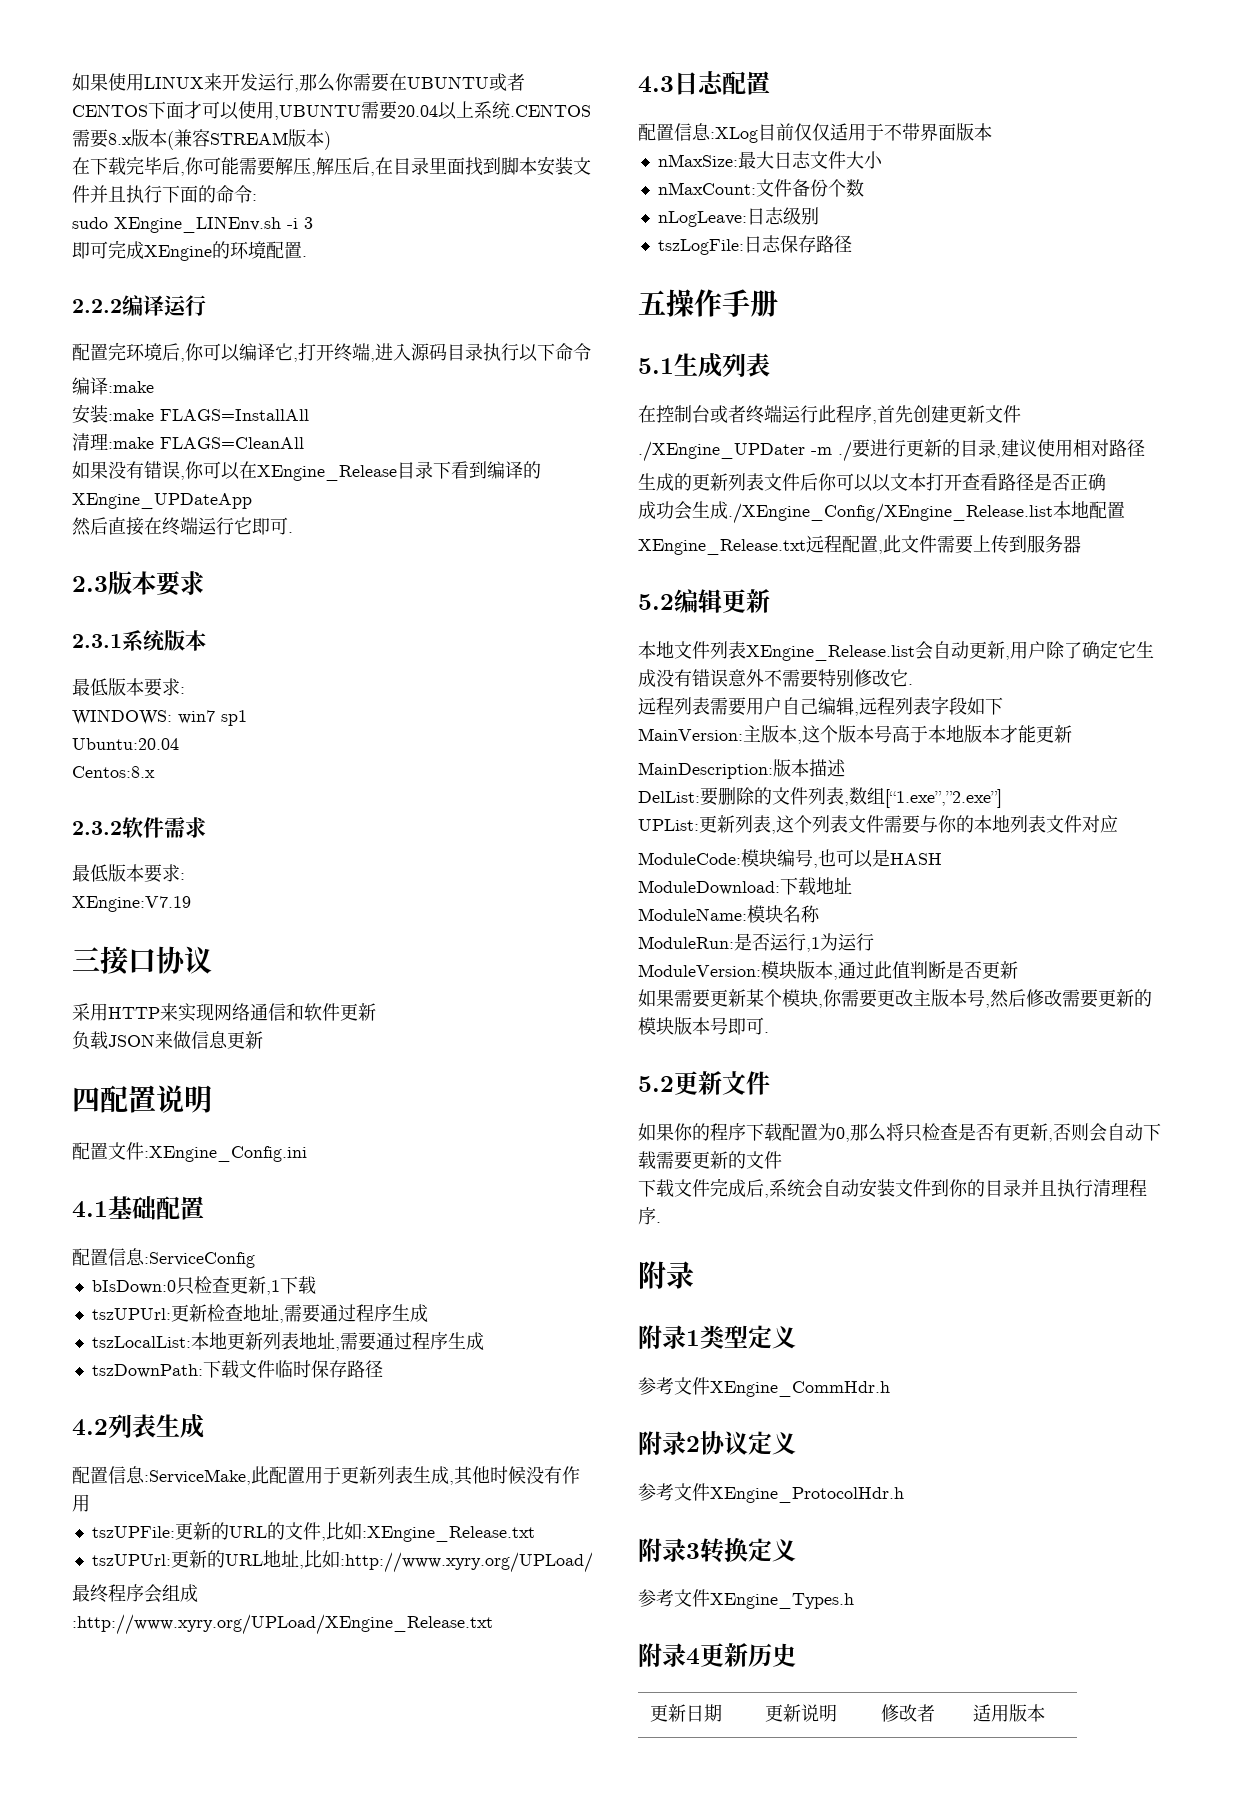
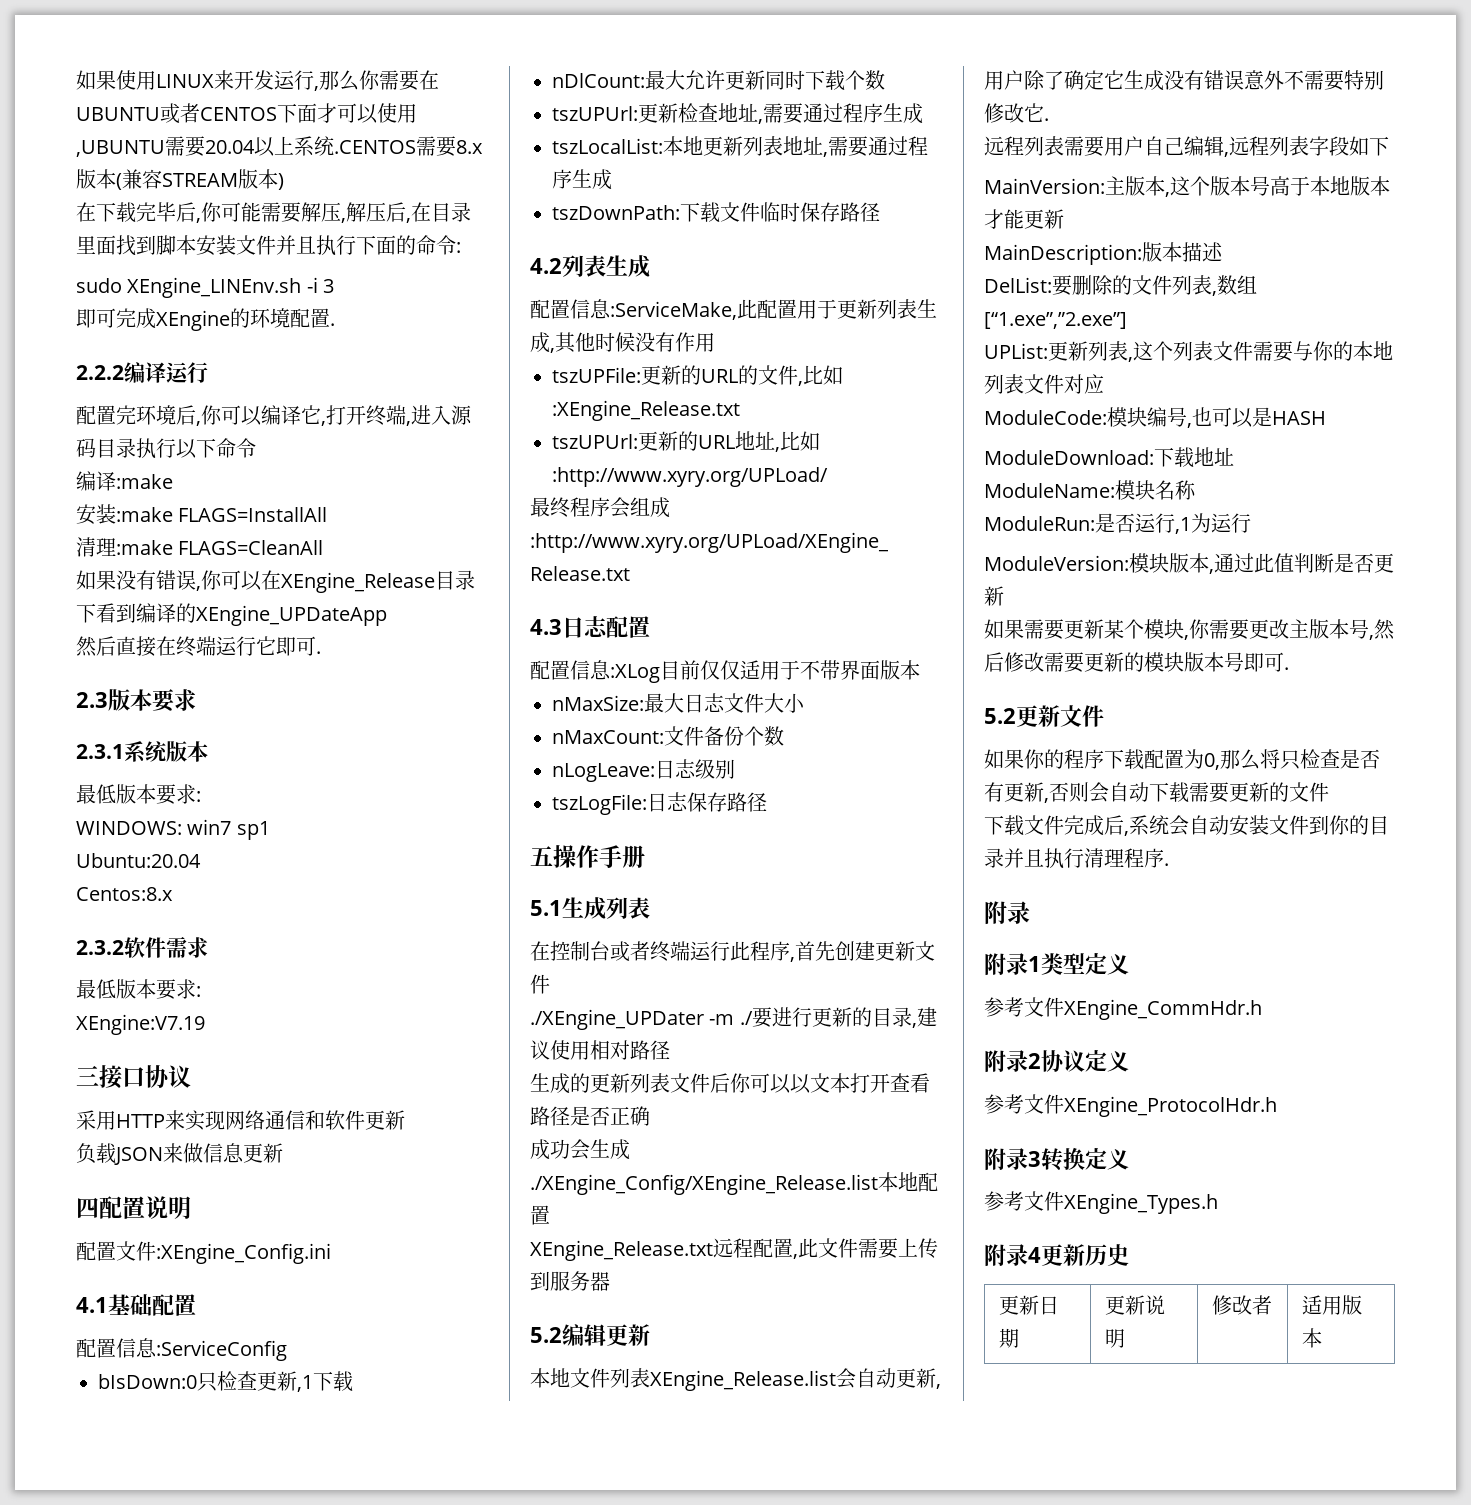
+ nDlCount:最大允许更新同时下载个数

